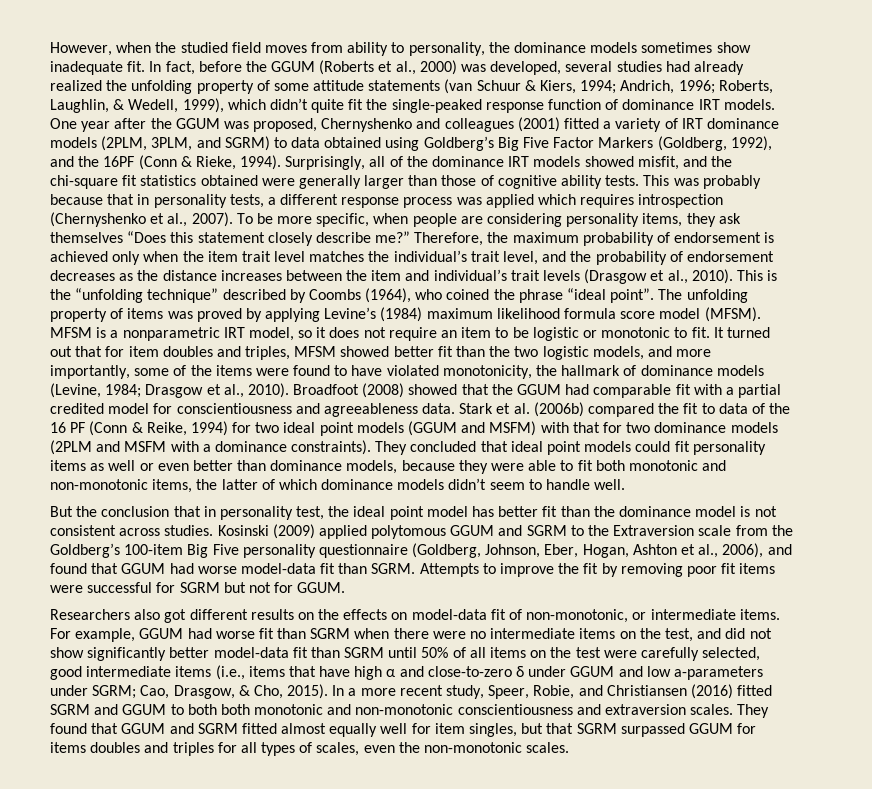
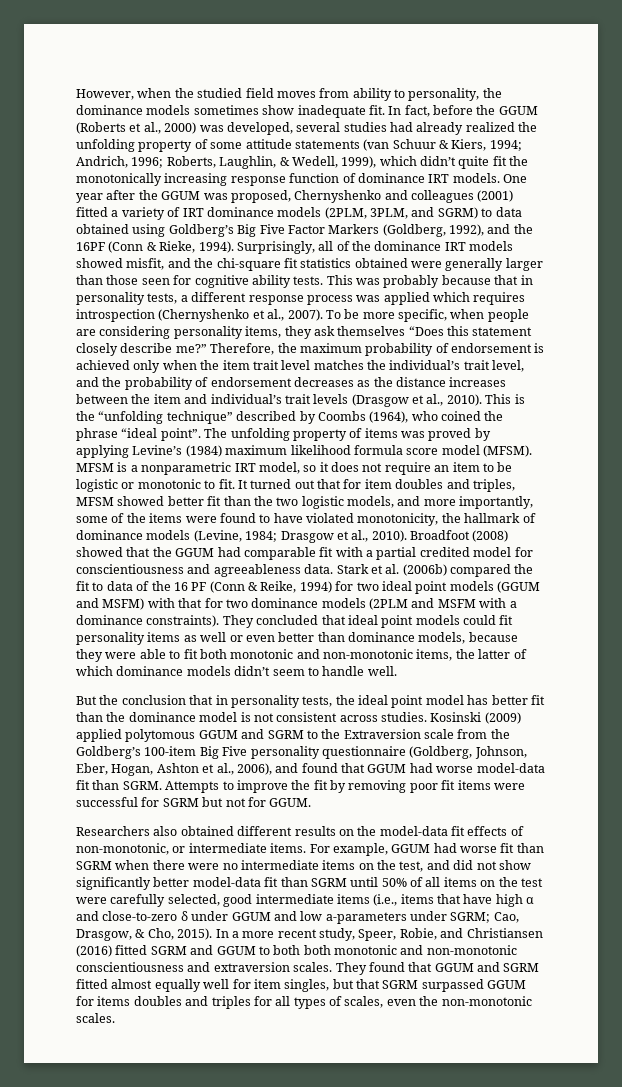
- In fact, before the GGUM (Roberts et al., 2000) was developed, several studies had already realized the unfolding property of some attitude statements (van Schuur & Kiers, 1994; Andrich, 1996; Roberts, Laughlin, & Wedell, 1999), which didn’t quite fit the single-peaked response function of dominance IRT models.
+ In fact, before the GGUM (Roberts et al., 2000) was developed, several studies had already realized the unfolding property of some attitude statements (van Schuur & Kiers, 1994; Andrich, 1996; Roberts, Laughlin, & Wedell, 1999), which didn’t quite fit the monotonically increasing response function of dominance IRT models.
- Surprisingly, all of the dominance IRT models showed misfit, and the chi-square fit statistics obtained were generally larger than those of cognitive ability tests.
+ Surprisingly, all of the dominance IRT models showed misfit, and the chi-square fit statistics obtained were generally larger than those seen for cognitive ability tests.
- But the conclusion that in personality test, the ideal point model has better fit than the dominance model is not consistent across studies.
+ But the conclusion that in personality tests, the ideal point model has better fit than the dominance model is not consistent across studies.
- Researchers also got different results on the effects on model-data fit of non-monotonic, or intermediate items.
+ Researchers also obtained different results on the model-data fit effects of non-monotonic, or intermediate items.

